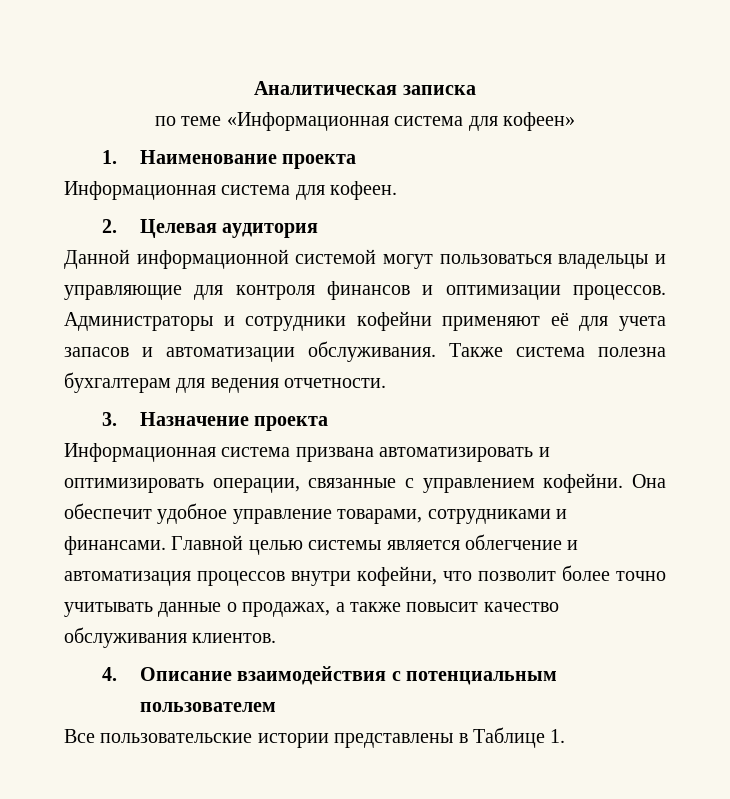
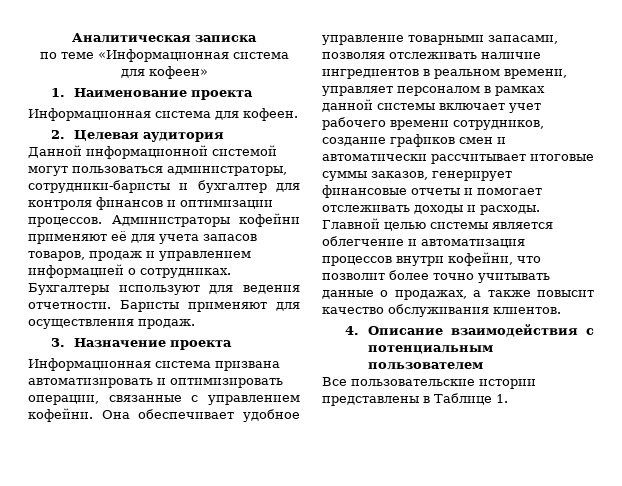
- Данной информационной системой могут пользоваться владельцы и управляющие для контроля финансов и оптимизации процессов.
+ Данной информационной системой могут пользоваться администраторы, сотрудники-баристы и бухгалтер для контроля финансов и оптимизации процессов.
- Администраторы и сотрудники кофейни применяют её для учета запасов и автоматизации обслуживания. Также система полезна бухгалтерам для ведения отчетности.
+ Администраторы кофейни применяют её для учета запасов товаров, продаж и управлением информацией о сотрудниках. Бухгалтеры используют для ведения отчетности. Баристы применяют для осуществления продаж.
- Она обеспечит удобное управление товарами, сотрудниками и финансами.
+ Она обеспечивает удобное управление товарными запасами, позволяя отслеживать наличие ингредиентов в реальном времени, управляет персоналом в рамках данной системы включает учет рабочего времени сотрудников, создание графиков смен и автоматически рассчитывает итоговые суммы заказов, генерирует финансовые отчеты и помогает отслеживать доходы и расходы.

